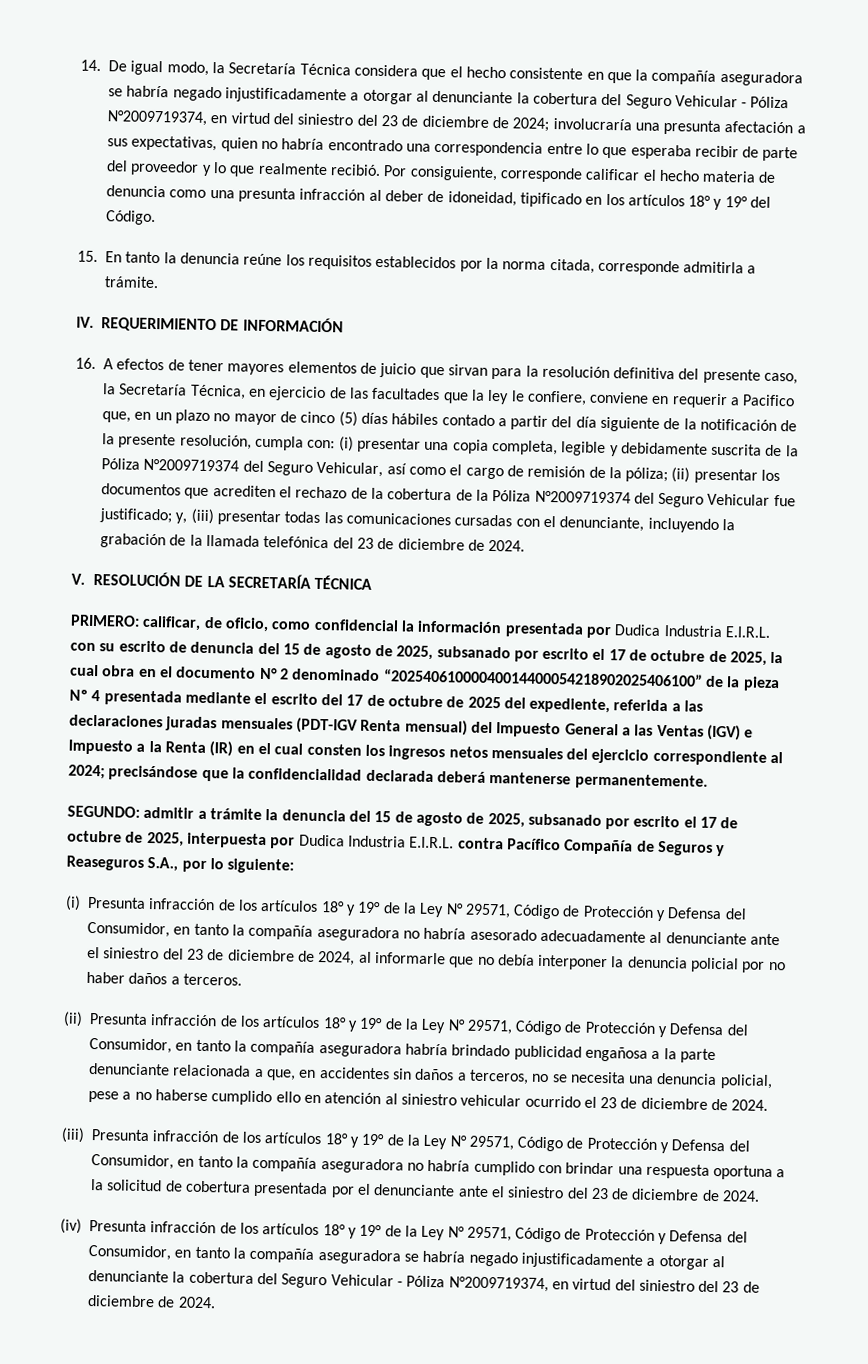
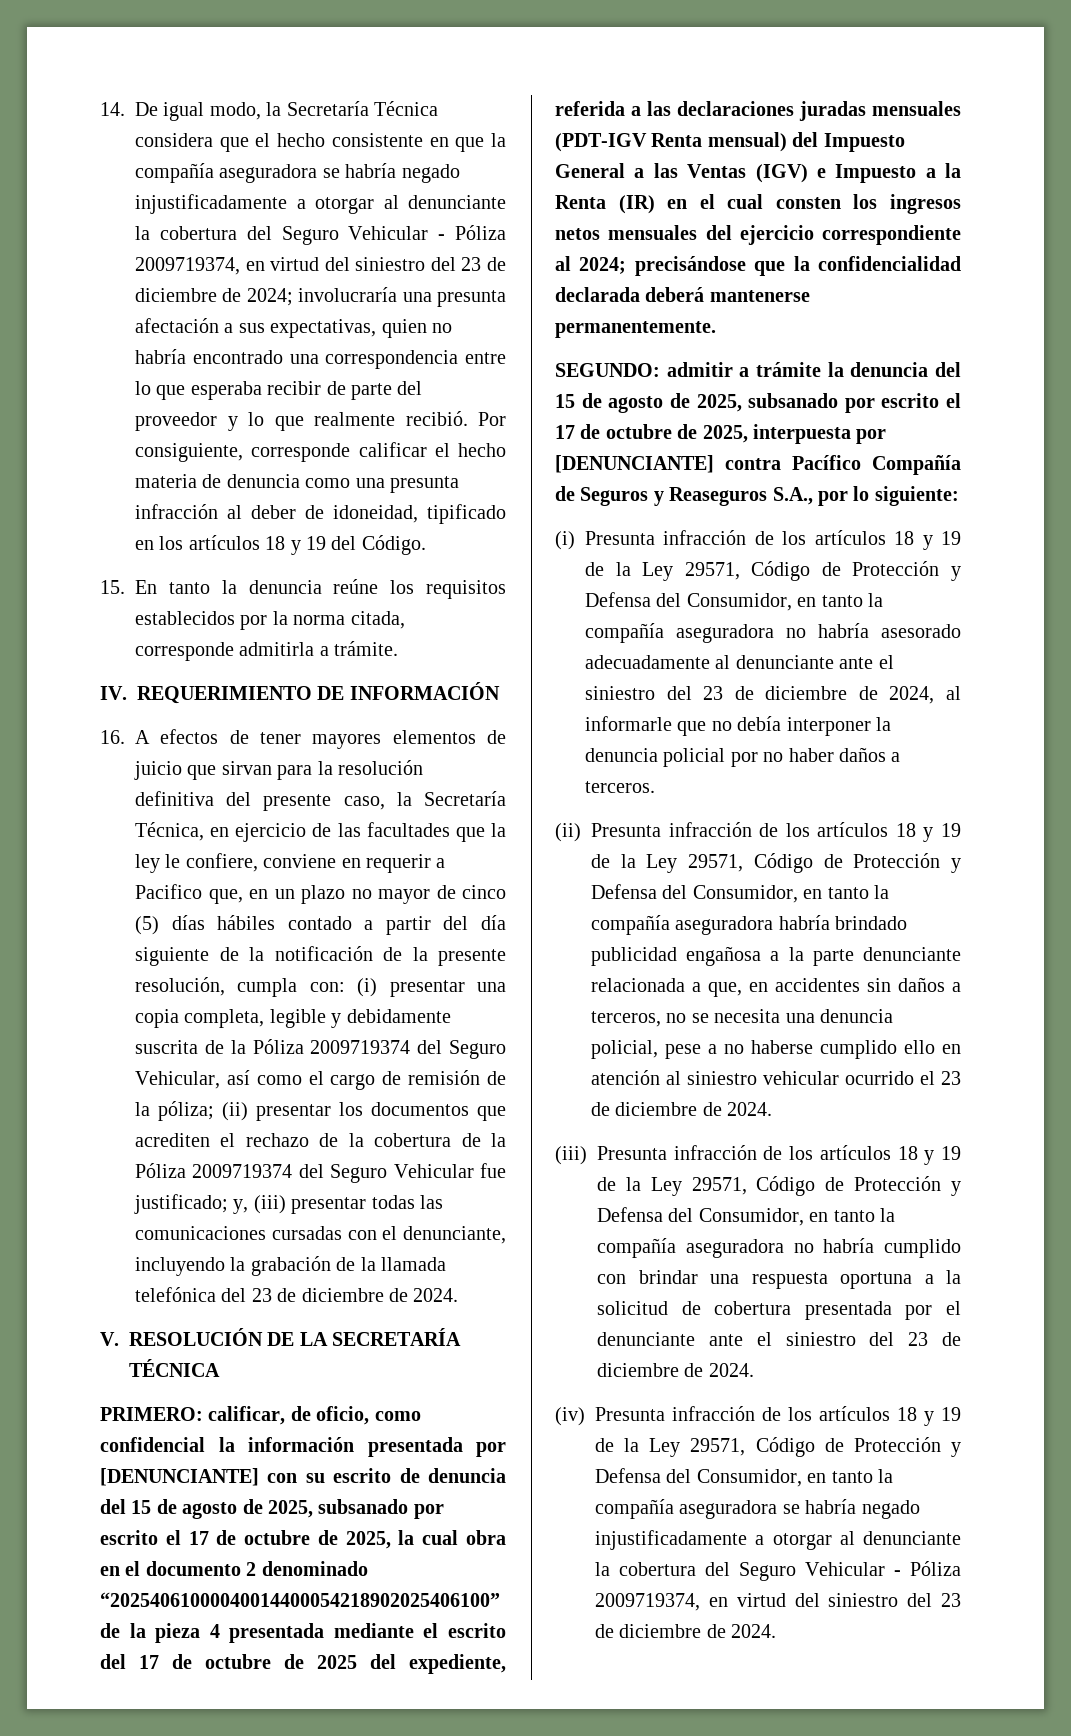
- 14. De igual modo, la Secretaría Técnica considera que el hecho consistente en que la compañía aseguradora se habría negado injustificadamente a otorgar al denunciante la cobertura del Seguro Vehicular - Póliza N°2009719374, en virtud del siniestro del 23 de diciembre de 2024;
+ 14. De igual modo, la Secretaría Técnica considera que el hecho consistente en que la compañía aseguradora se habría negado injustificadamente a otorgar al denunciante la cobertura del Seguro Vehicular - Póliza 2009719374, en virtud del siniestro del 23 de diciembre de 2024;
- Por consiguiente, corresponde calificar el hecho materia de denuncia como una presunta infracción al deber de idoneidad, tipificado en los artículos 18° y 19° del Código.
+ Por consiguiente, corresponde calificar el hecho materia de denuncia como una presunta infracción al deber de idoneidad, tipificado en los artículos 18 y 19 del Código.
- (i) presentar una copia completa, legible y debidamente suscrita de la Póliza N°2009719374 del Seguro Vehicular, así como el cargo de remisión de la póliza;
+ (i) presentar una copia completa, legible y debidamente suscrita de la Póliza 2009719374 del Seguro Vehicular, así como el cargo de remisión de la póliza;
- (ii) presentar los documentos que acrediten el rechazo de la cobertura de la Póliza N°2009719374 del Seguro Vehicular fue justificado;
+ (ii) presentar los documentos que acrediten el rechazo de la cobertura de la Póliza 2009719374 del Seguro Vehicular fue justificado;
- calificar, de oficio, como confidencial la información presentada por Dudica Industria E.I.R.L. con su escrito de denuncia del 15 de agosto de 2025, subsanado por escrito el 17 de octubre de 2025, la cual obra en el documento N° 2 denominado “20254061000040014400054218902025406100” de la pieza Nº 4 presentada mediante el escrito del 17 de octubre de 2025 del expediente, referida a las declaraciones juradas mensuales (PDT-IGV Renta mensual) del Impuesto General a las Ventas (IGV) e Impuesto a la Renta (IR) en el cual consten los ingresos netos mensuales del ejercicio correspondiente al 2024;
+ calificar, de oficio, como confidencial la información presentada por [DENUNCIANTE] con su escrito de denuncia del 15 de agosto de 2025, subsanado por escrito el 17 de octubre de 2025, la cual obra en el documento 2 denominado “20254061000040014400054218902025406100” de la pieza 4 presentada mediante el escrito del 17 de octubre de 2025 del expediente, referida a las declaraciones juradas mensuales (PDT-IGV Renta mensual) del Impuesto General a las Ventas (IGV) e Impuesto a la Renta (IR) en el cual consten los ingresos netos mensuales del ejercicio correspondiente al 2024;
- SEGUNDO: admitir a trámite la denuncia del 15 de agosto de 2025, subsanado por escrito el 17 de octubre de 2025, interpuesta por Dudica Industria E.I.R.L. contra Pacífico Compañía de Seguros y Reaseguros S.A., por lo siguiente:
+ SEGUNDO: admitir a trámite la denuncia del 15 de agosto de 2025, subsanado por escrito el 17 de octubre de 2025, interpuesta por [DENUNCIANTE] contra Pacífico Compañía de Seguros y Reaseguros S.A., por lo siguiente:
- (i) Presunta infracción de los artículos 18° y 19° de la Ley N° 29571, Código de Protección y Defensa del Consumidor, en tanto la compañía aseguradora no habría asesorado adecuadamente al denunciante ante el siniestro del 23 de diciembre de 2024, al informarle que no debía interponer la denuncia policial por no haber daños a terceros.
+ (i) Presunta infracción de los artículos 18 y 19 de la Ley 29571, Código de Protección y Defensa del Consumidor, en tanto la compañía aseguradora no habría asesorado adecuadamente al denunciante ante el siniestro del 23 de diciembre de 2024, al informarle que no debía interponer la denuncia policial por no haber daños a terceros.
- (ii) Presunta infracción de los artículos 18° y 19° de la Ley N° 29571, Código de Protección y Defensa del Consumidor, en tanto la compañía aseguradora habría brindado publicidad engañosa a la parte denunciante relacionada a que, en accidentes sin daños a terceros, no se necesita una denuncia policial, pese a no haberse cumplido ello en atención al siniestro vehicular ocurrido el 23 de diciembre de 2024.
+ (ii) Presunta infracción de los artículos 18 y 19 de la Ley 29571, Código de Protección y Defensa del Consumidor, en tanto la compañía aseguradora habría brindado publicidad engañosa a la parte denunciante relacionada a que, en accidentes sin daños a terceros, no se necesita una denuncia policial, pese a no haberse cumplido ello en atención al siniestro vehicular ocurrido el 23 de diciembre de 2024.
- (iii) Presunta infracción de los artículos 18° y 19° de la Ley N° 29571, Código de Protección y Defensa del Consumidor, en tanto la compañía aseguradora no habría cumplido con brindar una respuesta oportuna a la solicitud de cobertura presentada por el denunciante ante el siniestro del 23 de diciembre de 2024.
+ (iii) Presunta infracción de los artículos 18 y 19 de la Ley 29571, Código de Protección y Defensa del Consumidor, en tanto la compañía aseguradora no habría cumplido con brindar una respuesta oportuna a la solicitud de cobertura presentada por el denunciante ante el siniestro del 23 de diciembre de 2024.
- (iv) Presunta infracción de los artículos 18° y 19° de la Ley N° 29571, Código de Protección y Defensa del Consumidor, en tanto la compañía aseguradora se habría negado injustificadamente a otorgar al denunciante la cobertura del Seguro Vehicular - Póliza N°2009719374, en virtud del siniestro del 23 de diciembre de 2024.
+ (iv) Presunta infracción de los artículos 18 y 19 de la Ley 29571, Código de Protección y Defensa del Consumidor, en tanto la compañía aseguradora se habría negado injustificadamente a otorgar al denunciante la cobertura del Seguro Vehicular - Póliza 2009719374, en virtud del siniestro del 23 de diciembre de 2024.

